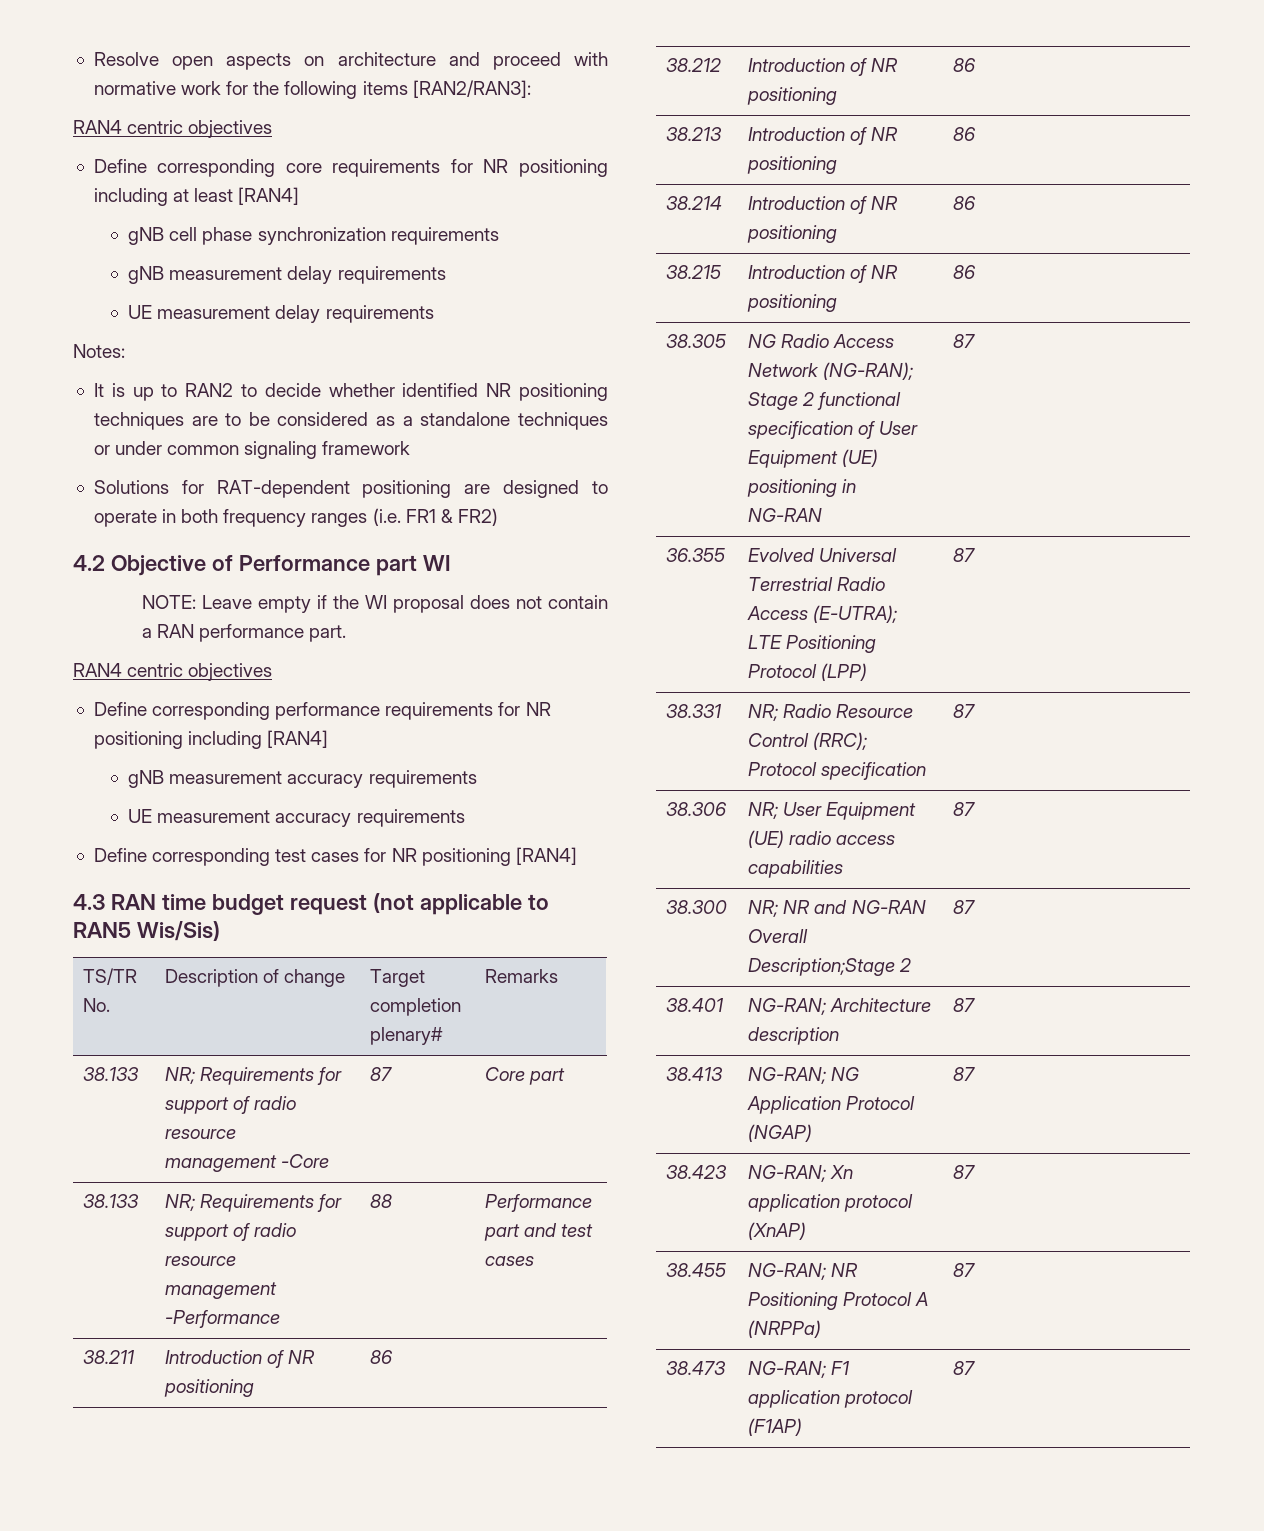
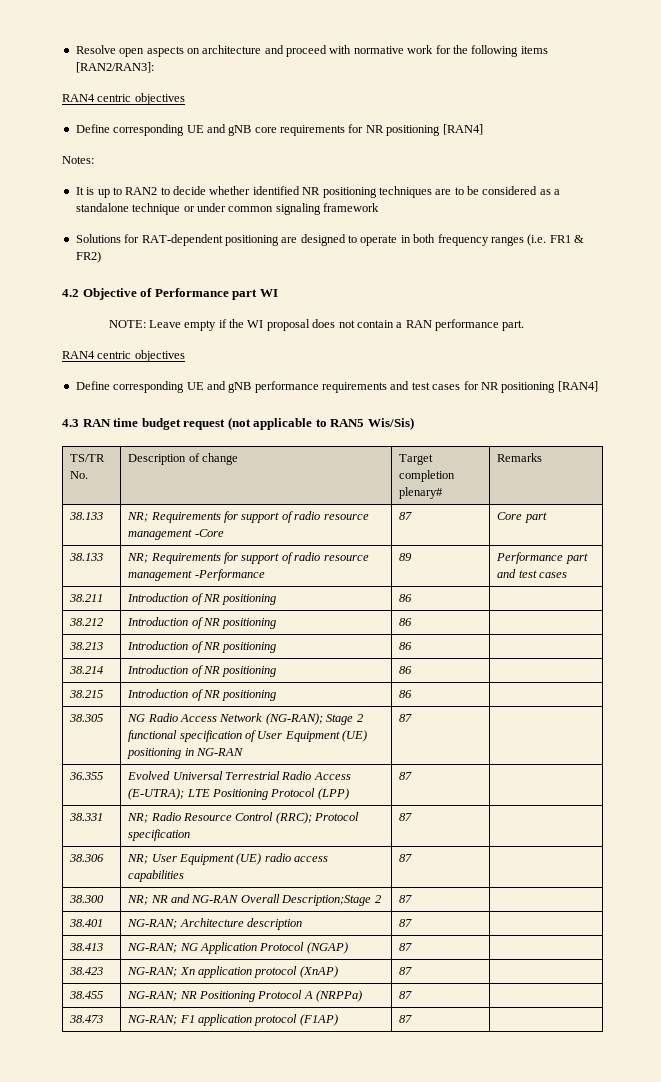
- Define corresponding core requirements for NR positioning including at least [RAN4]
- gNB cell phase synchronization requirements
- gNB measurement delay requirements
- UE measurement delay requirements
+ Define corresponding UE and gNB core requirements for NR positioning [RAN4]
- It is up to RAN2 to decide whether identified NR positioning techniques are to be considered as a standalone techniques or under common signaling framework
+ It is up to RAN2 to decide whether identified NR positioning techniques are to be considered as a standalone technique or under common signaling framework
- Define corresponding performance requirements for NR positioning including [RAN4]
- gNB measurement accuracy requirements
- UE measurement accuracy requirements
- Define corresponding test cases for NR positioning [RAN4]
+ Define corresponding UE and gNB performance requirements and test cases for NR positioning [RAN4]
- 38.133 | NR; Requirements for support of radio resource management -Performance | 88 | Performance part and test cases
+ 38.133 | NR; Requirements for support of radio resource management -Performance | 89 | Performance part and test cases

